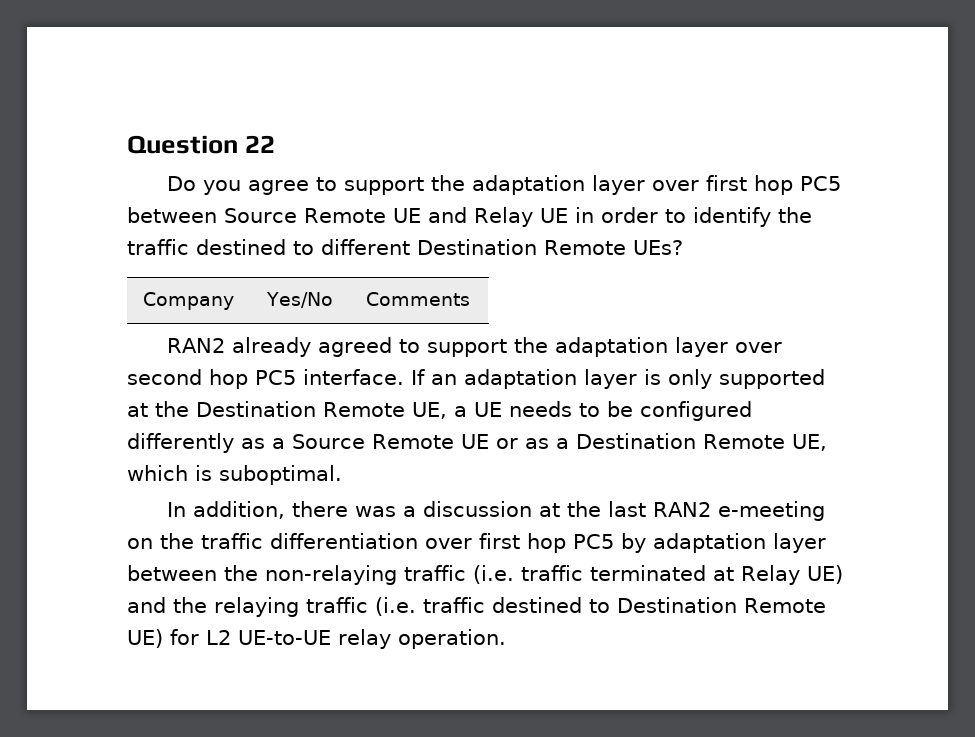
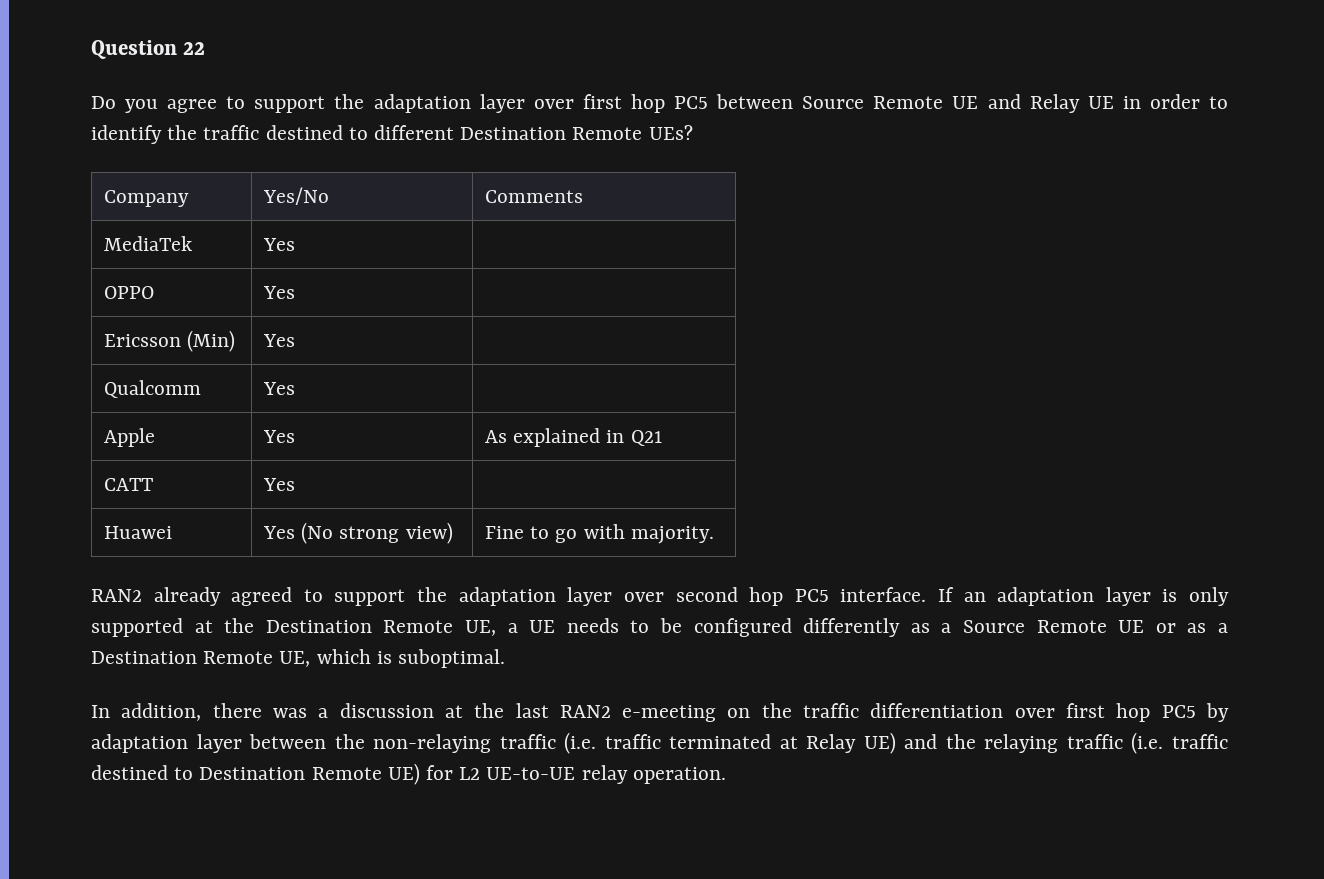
+ MediaTek | Yes |
+ OPPO | Yes |
+ Ericsson (Min) | Yes |
+ Qualcomm | Yes |
+ Apple | Yes | As explained in Q21
+ CATT | Yes |
+ Huawei | Yes (No strong view) | Fine to go with majority.

